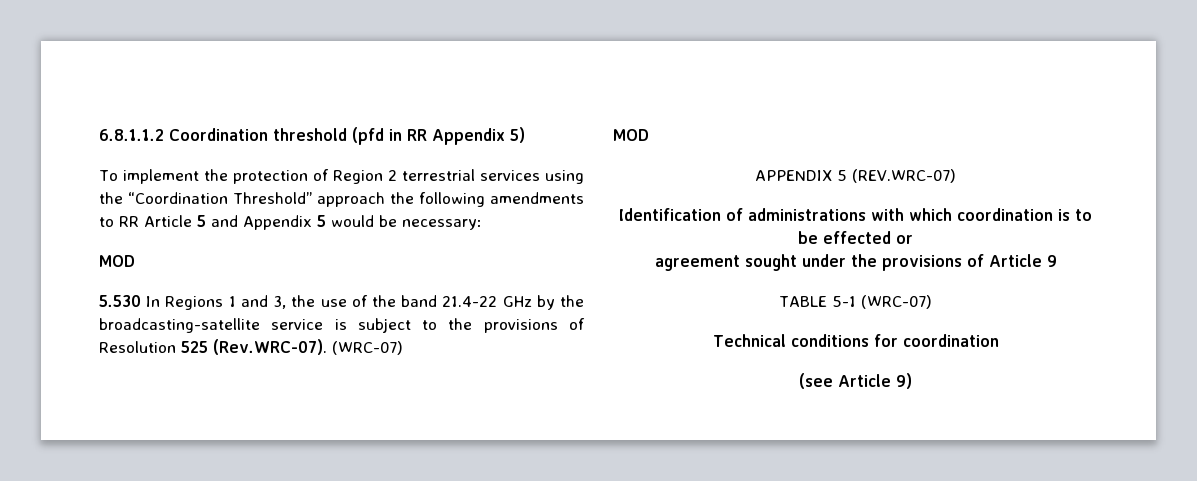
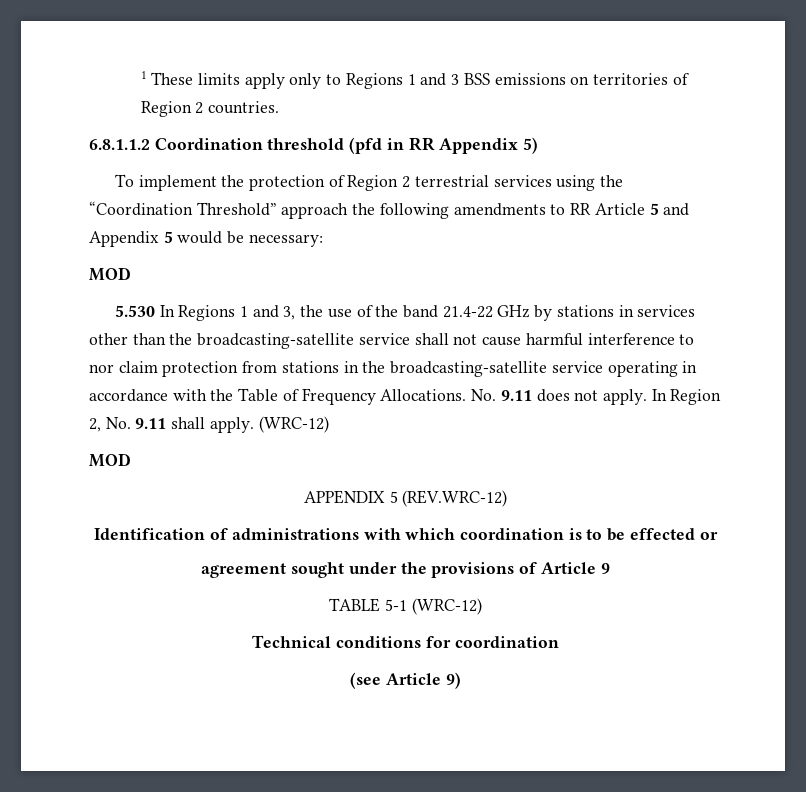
+ 1 These limits apply only to Regions 1 and 3 BSS emissions on territories of Region 2 countries.
- 5.530 In Regions 1 and 3, the use of the band 21.4-22 GHz by the broadcasting-satellite service is subject to the provisions of Resolution 525 (Rev.WRC-07). (WRC-07)
+ 5.530 In Regions 1 and 3, the use of the band 21.4-22 GHz by stations in services other than the broadcasting-satellite service shall not cause harmful interference to nor claim protection from stations in the broadcasting-satellite service operating in accordance with the Table of Frequency Allocations. No. 9.11 does not apply. In Region 2, No. 9.11 shall apply. (WRC-12)
- APPENDIX 5 (REV.WRC-07)
+ APPENDIX 5 (REV.WRC-12)
- TABLE 5-1 (WRC-07)
+ TABLE 5-1 (WRC-12)

